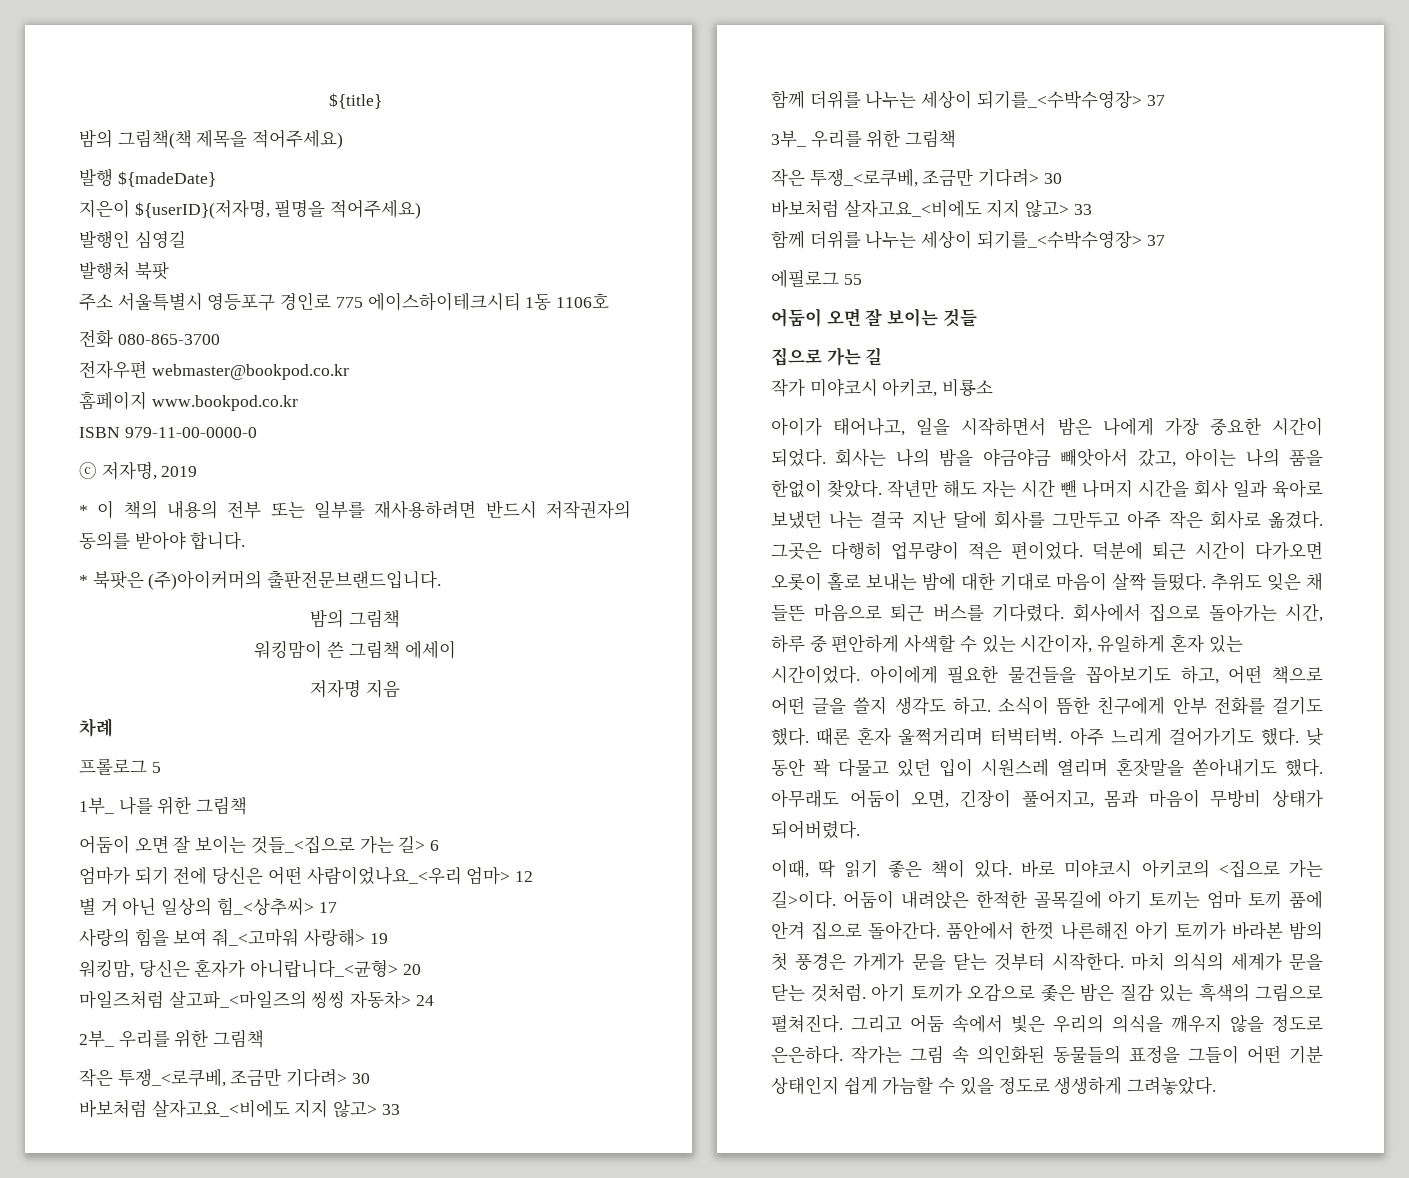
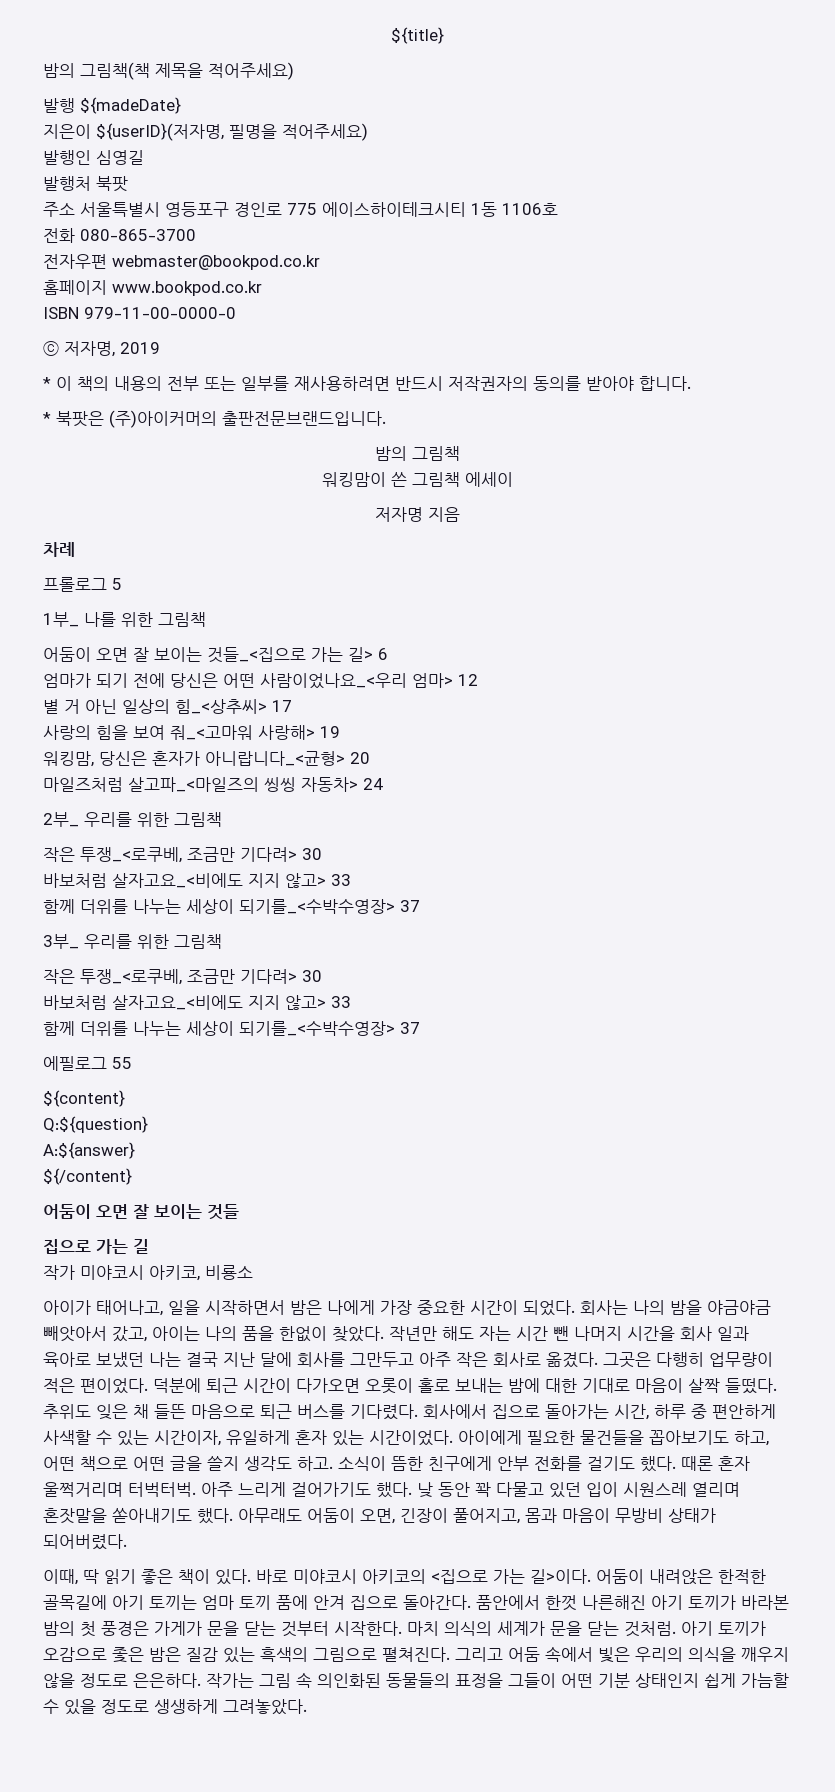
+ ${content}
+ Q:${question}
+ A:${answer}
+ ${/content}

